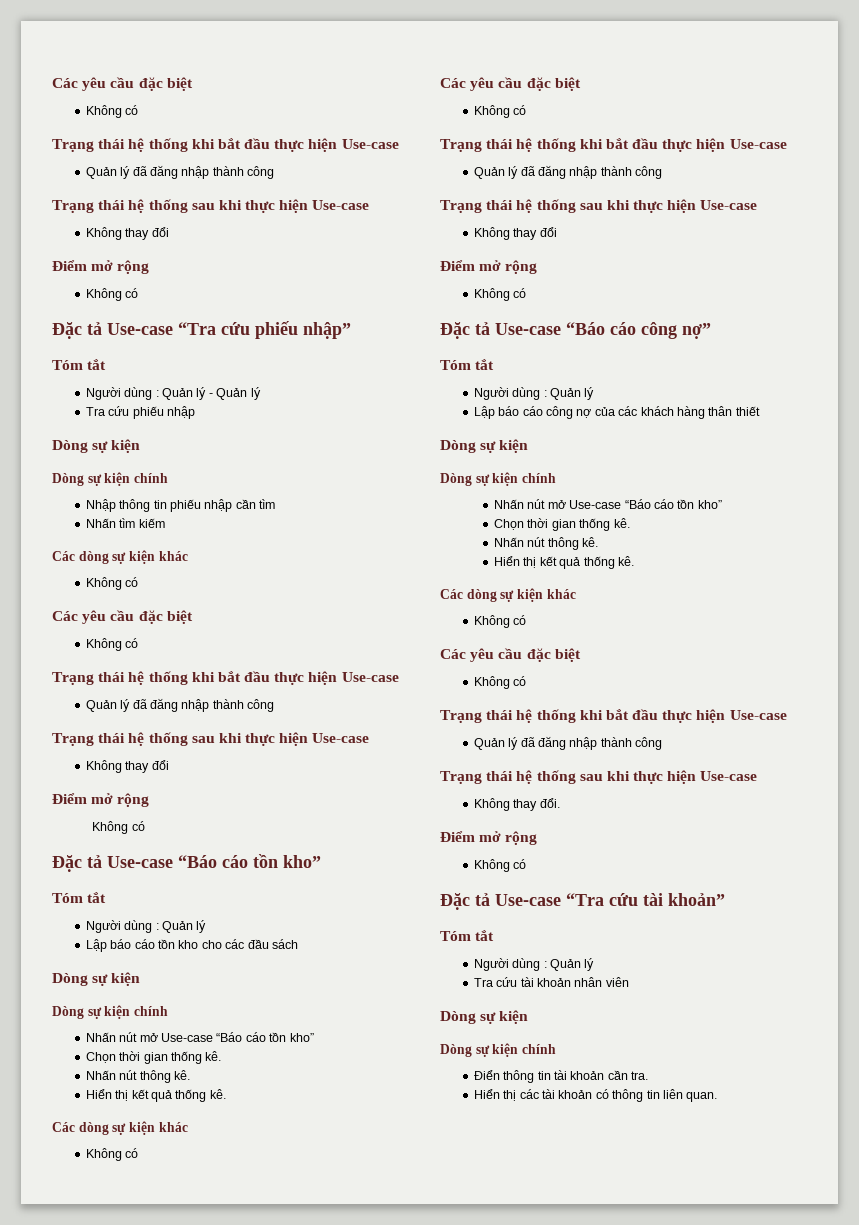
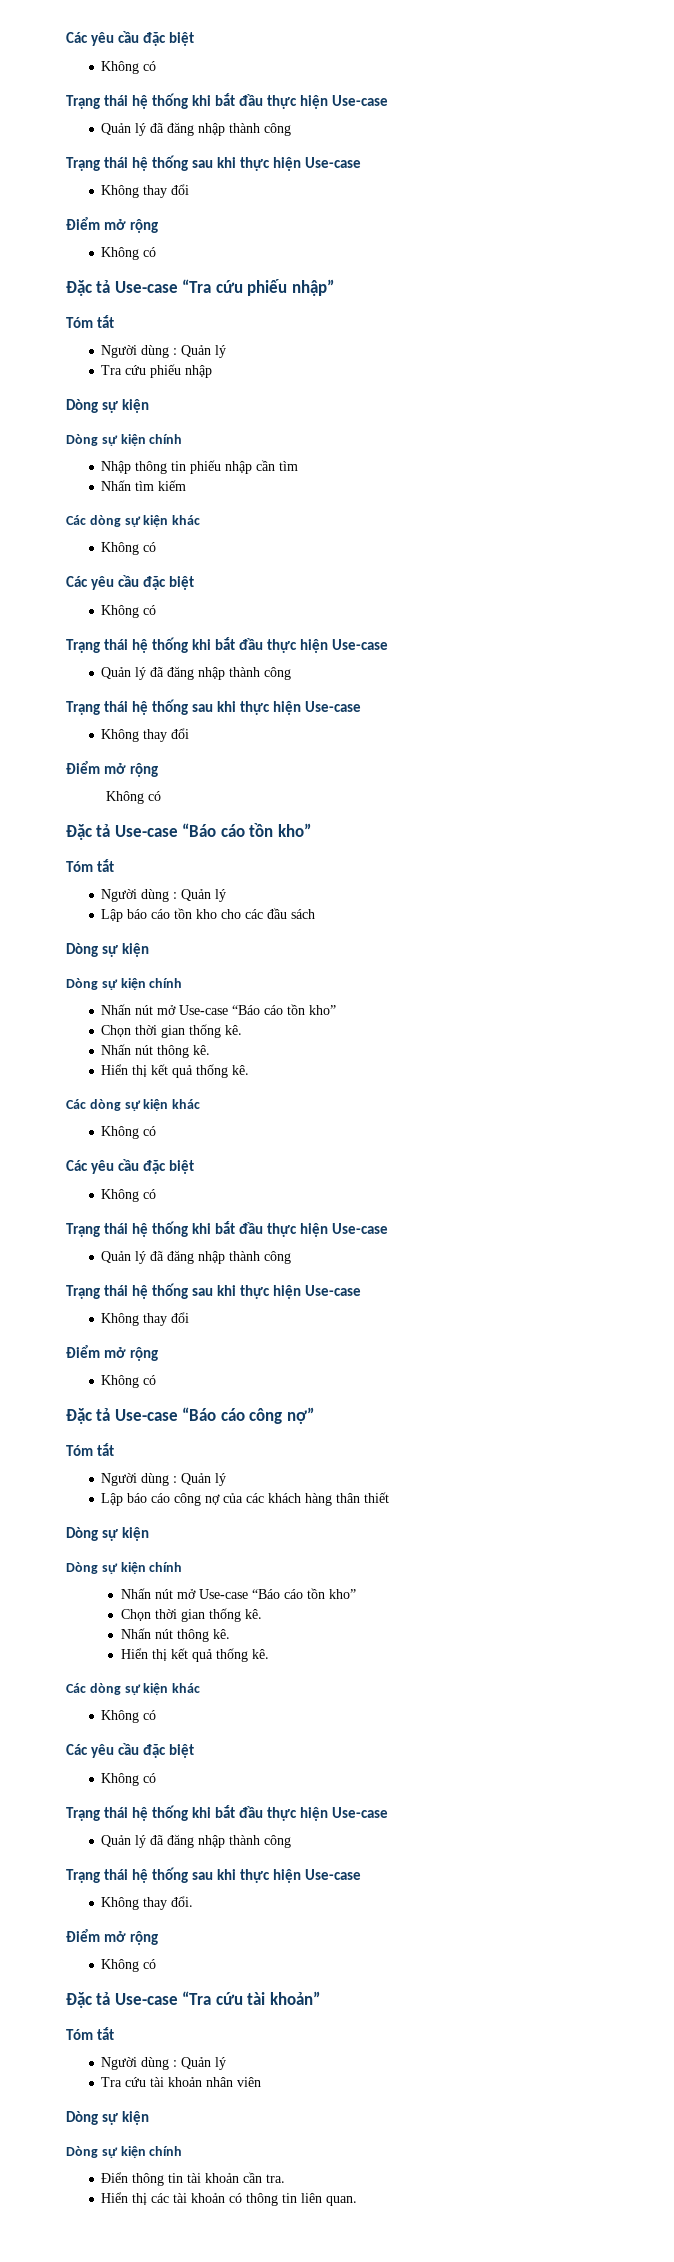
  Đặc tả Use-case “Tra cứu phiếu nhập”
  Tóm tắt
- Người dùng : Quản lý - Quản lý
+ Người dùng : Quản lý

